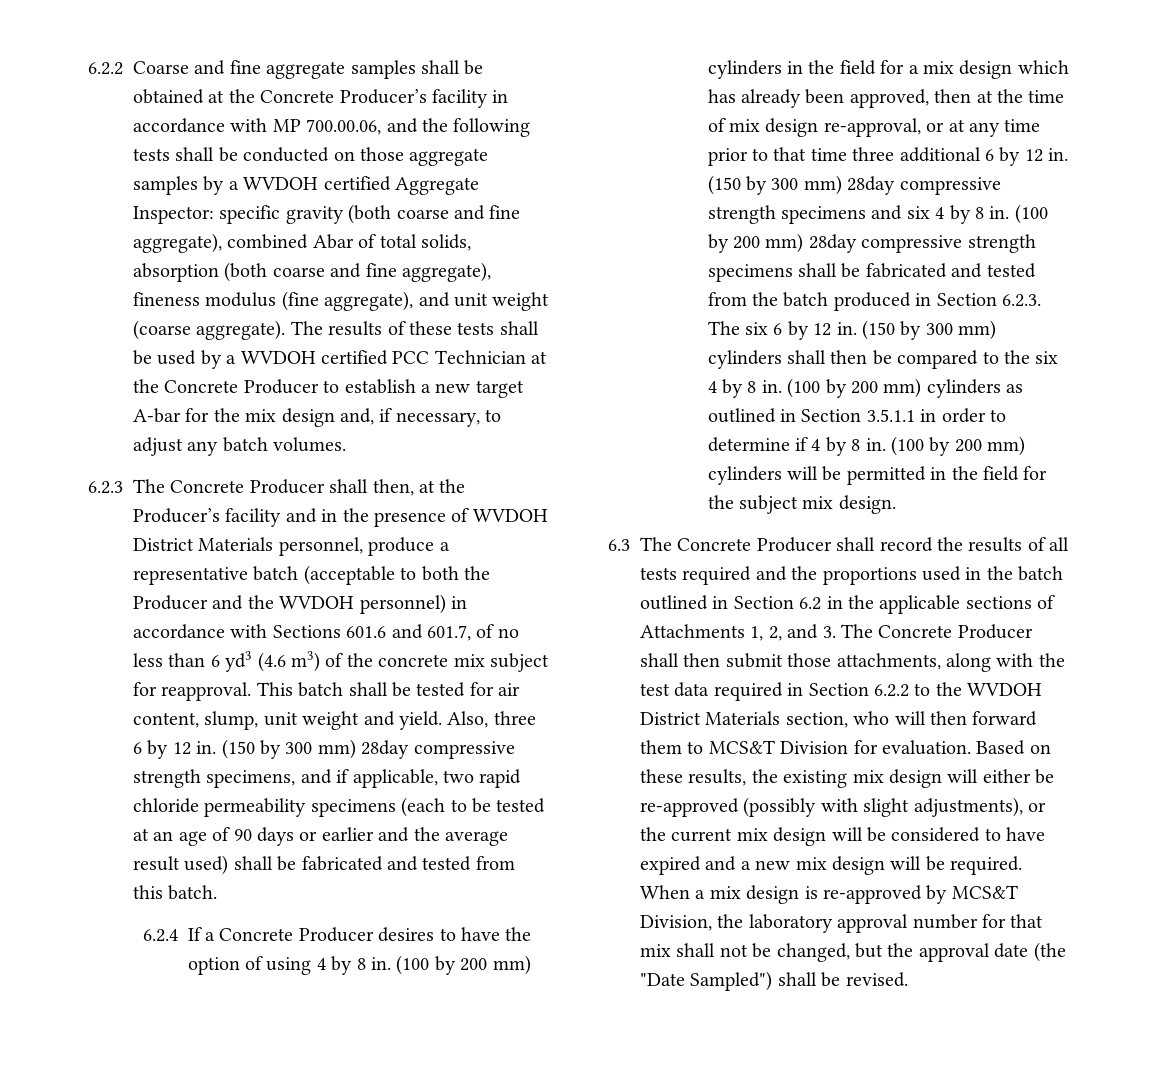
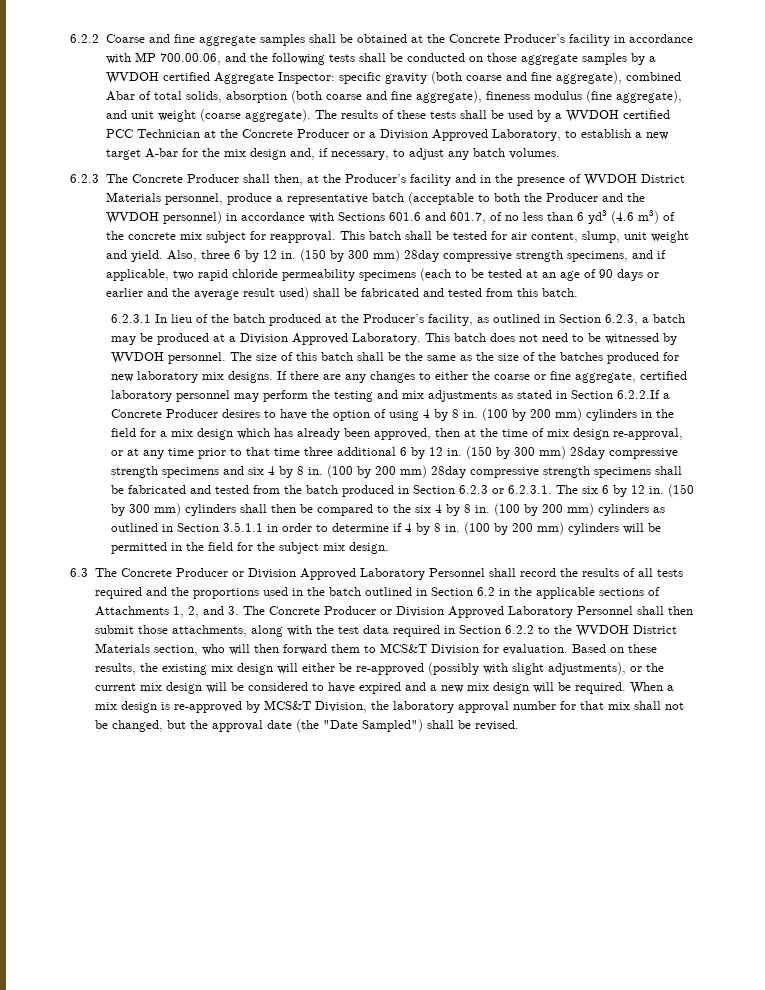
- The results of these tests shall be used by a WVDOH certified PCC Technician at the Concrete Producer to establish a new target A-bar for the mix design and, if necessary, to adjust any batch volumes.
+ The results of these tests shall be used by a WVDOH certified PCC Technician at the Concrete Producer or a Division Approved Laboratory, to establish a new target A-bar for the mix design and, if necessary, to adjust any batch volumes.
- 6.2.4 If a Concrete Producer desires to have the option of using 4 by 8 in.
+ 6.2.3.1 In lieu of the batch produced at the Producer’s facility, as outlined in Section 6.2.3, a batch may be produced at a Division Approved Laboratory. This batch does not need to be witnessed by WVDOH personnel. The size of this batch shall be the same as the size of the batches produced for new laboratory mix designs. If there are any changes to either the coarse or fine aggregate, certified laboratory personnel may perform the testing and mix adjustments as stated in Section 6.2.2.If a Concrete Producer desires to have the option of using 4 by 8 in.
- (100 by 200 mm) 28day compressive strength specimens shall be fabricated and tested from the batch produced in Section 6.2.3. The six 6 by 12 in.
+ (100 by 200 mm) 28day compressive strength specimens shall be fabricated and tested from the batch produced in Section 6.2.3 or 6.2.3.1. The six 6 by 12 in.
- 6.3 The Concrete Producer shall record the results of all tests required and the proportions used in the batch outlined in Section 6.2 in the applicable sections of Attachments 1, 2, and 3. The Concrete Producer shall then submit those attachments, along with the test data required in Section 6.2.2 to the WVDOH District Materials section, who will then forward them to MCS&T Division for evaluation.
+ 6.3 The Concrete Producer or Division Approved Laboratory Personnel shall record the results of all tests required and the proportions used in the batch outlined in Section 6.2 in the applicable sections of Attachments 1, 2, and 3. The Concrete Producer or Division Approved Laboratory Personnel shall then submit those attachments, along with the test data required in Section 6.2.2 to the WVDOH District Materials section, who will then forward them to MCS&T Division for evaluation.

